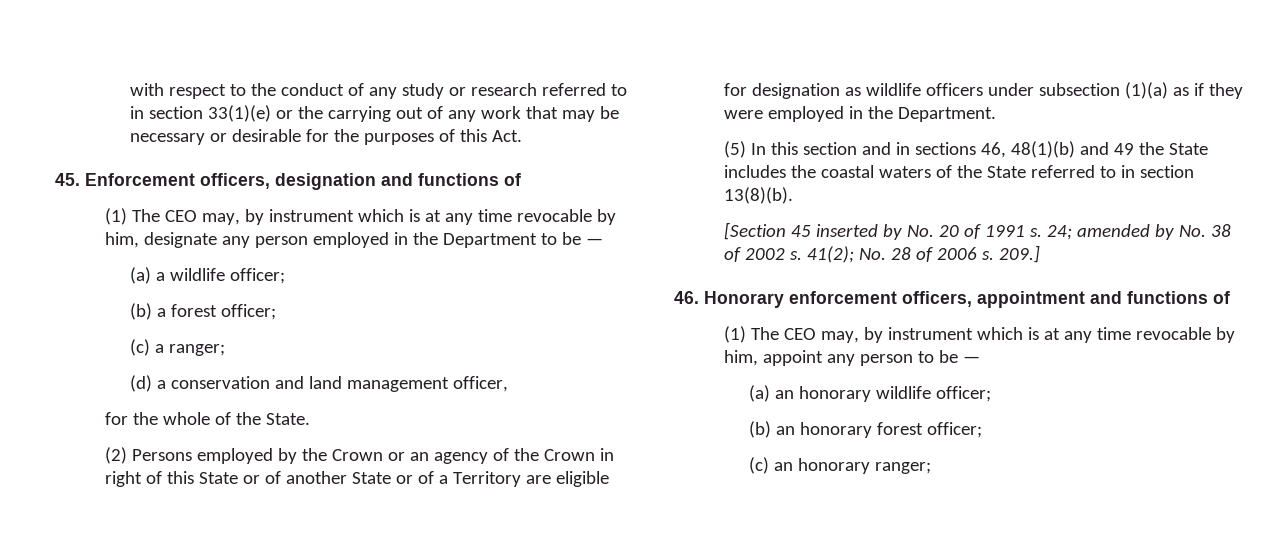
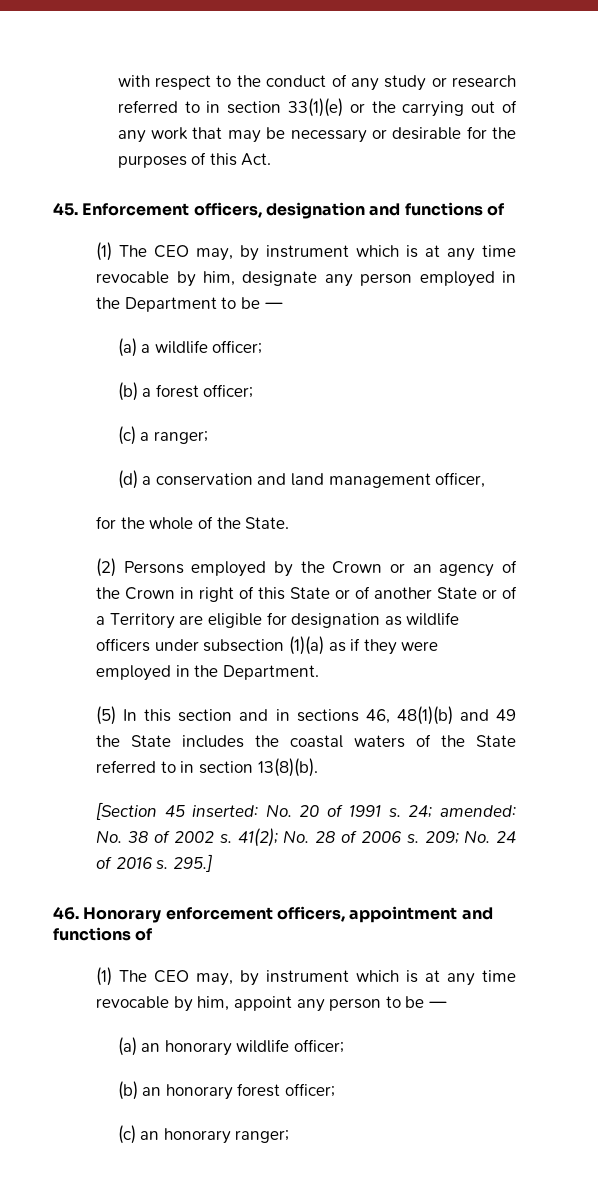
- [Section 45 inserted by No. 20 of 1991 s.
+ [Section 45 inserted: No. 20 of 1991 s.
- 24; amended by No. 38 of 2002 s.
+ 24; amended: No. 38 of 2002 s.
- 209.]
+ 209; No. 24 of 2016 s. 295.]

